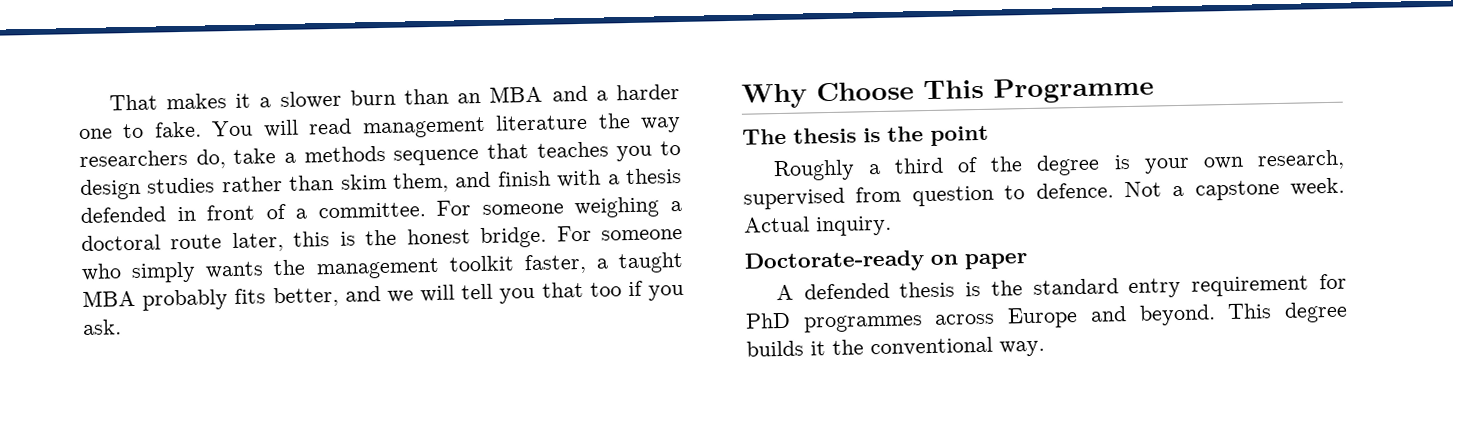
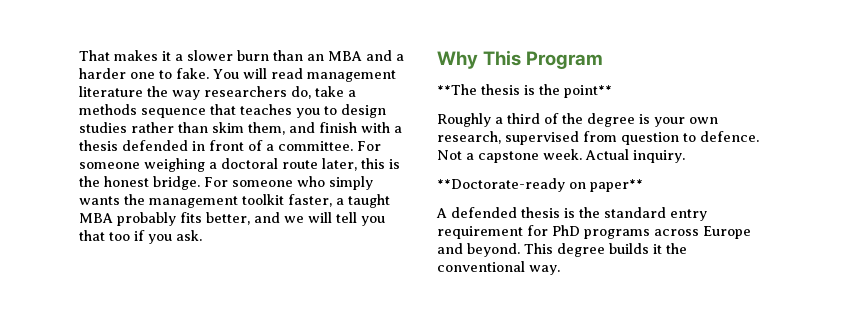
- Why Choose This Programme
- The thesis is the point
+ Why This Program
+ **The thesis is the point**
- Doctorate-ready on paper
+ **Doctorate-ready on paper**
- A defended thesis is the standard entry requirement for PhD programmes across Europe and beyond.
+ A defended thesis is the standard entry requirement for PhD programs across Europe and beyond.

